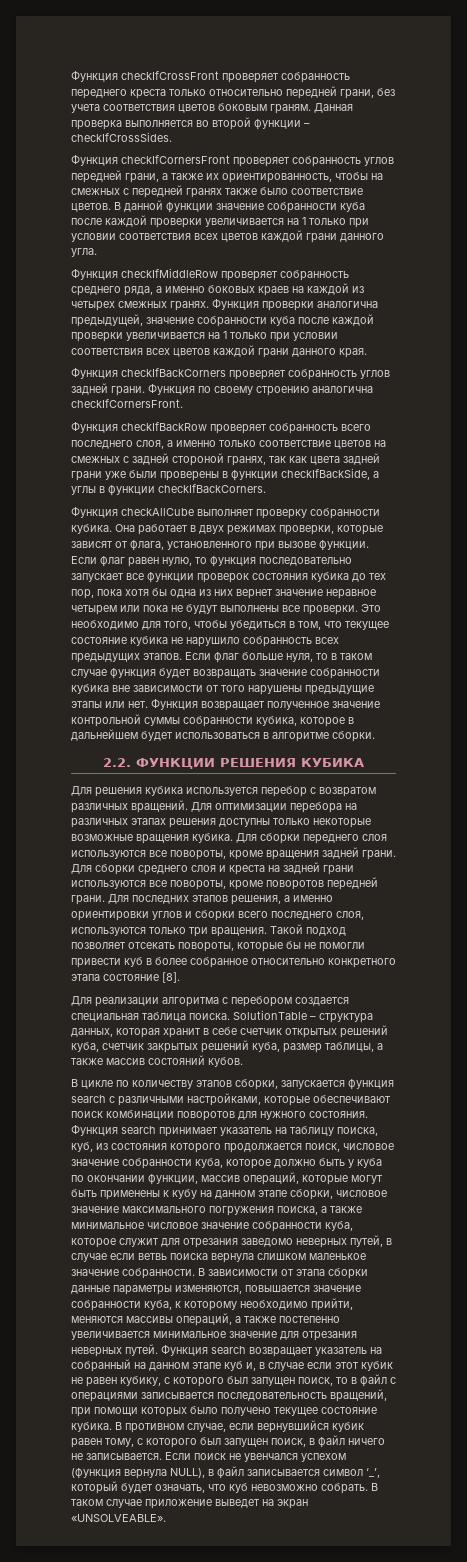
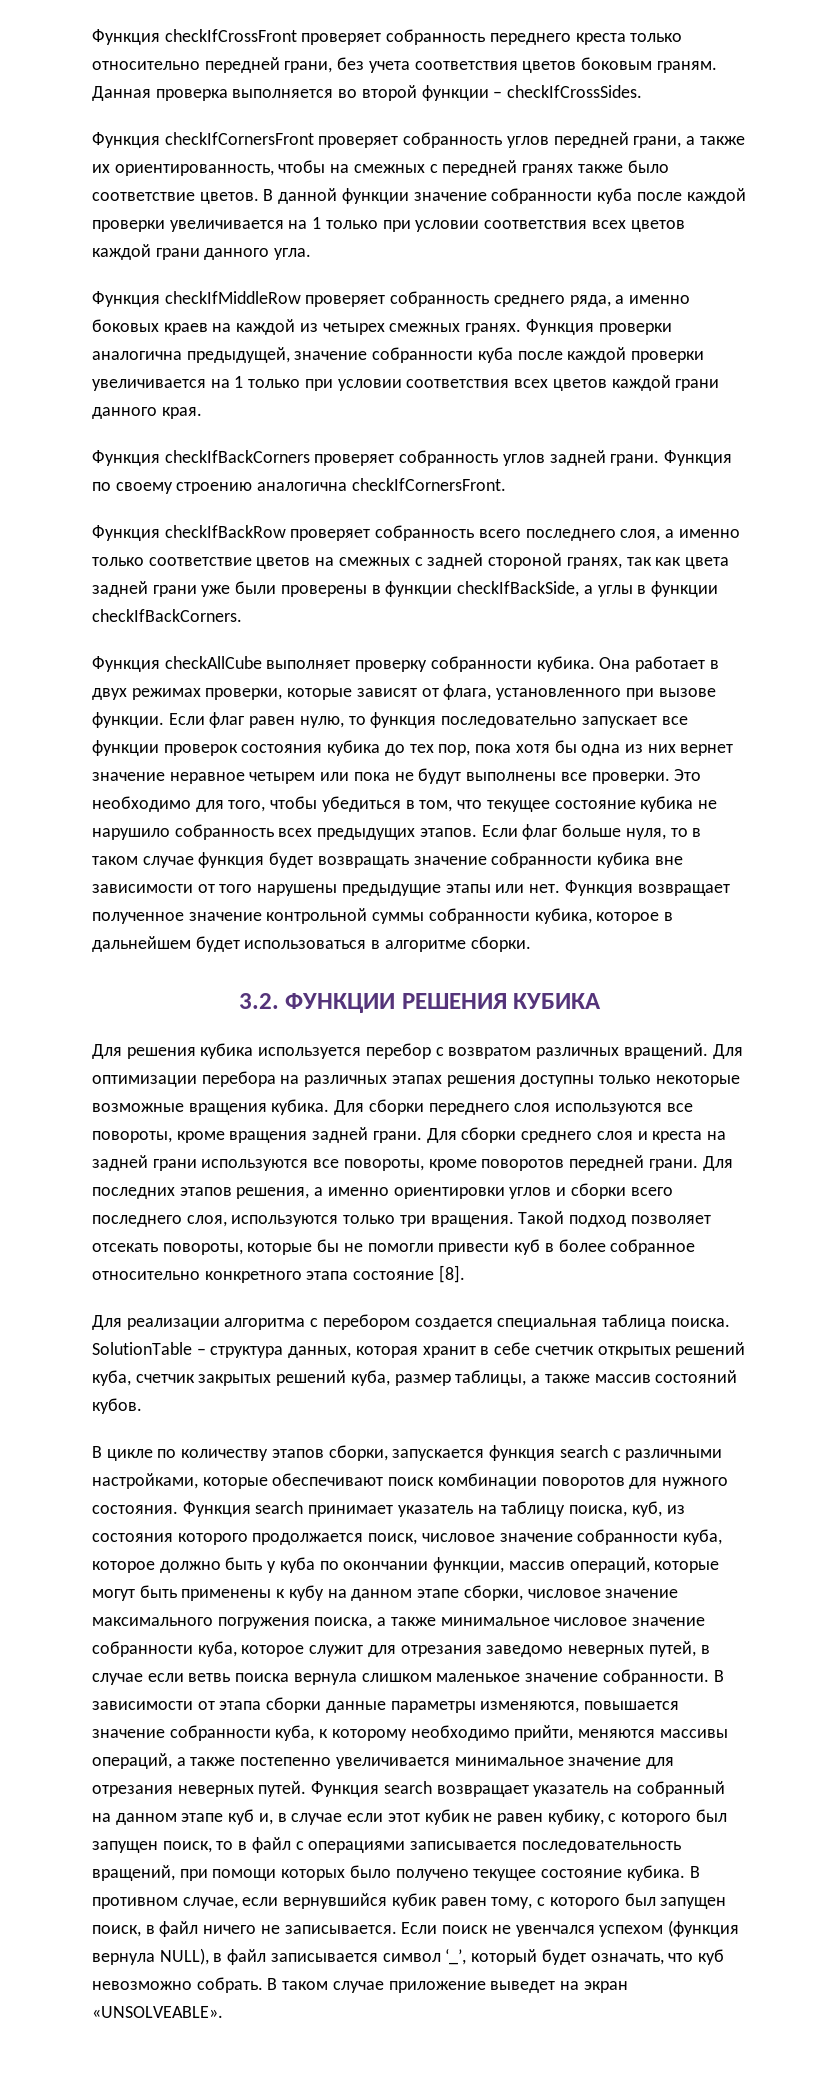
- 2.2. ФУНКЦИИ РЕШЕНИЯ КУБИКА
+ 3.2. ФУНКЦИИ РЕШЕНИЯ КУБИКА

